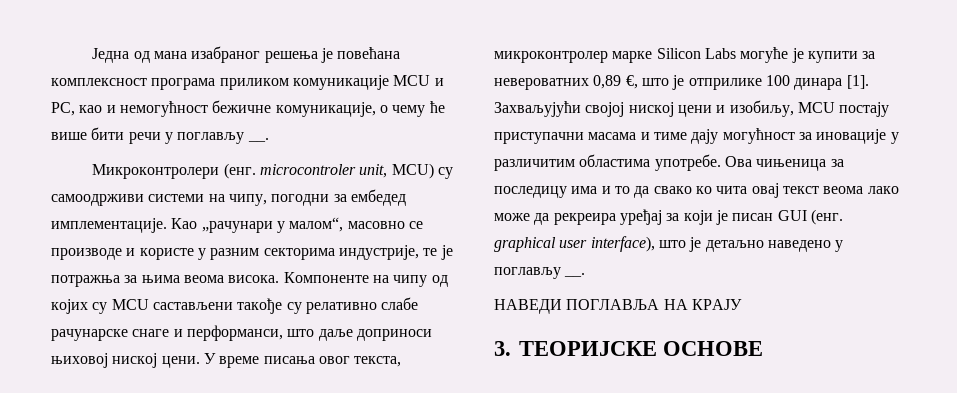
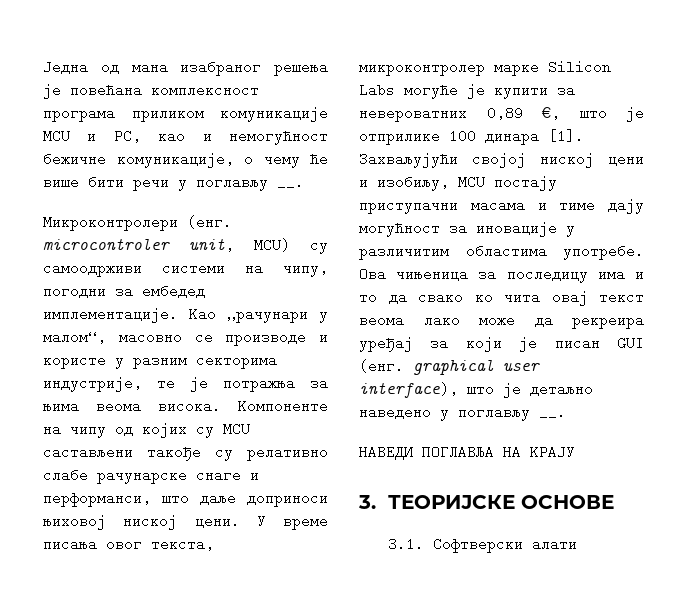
+ 3.1. Софтверски алати

